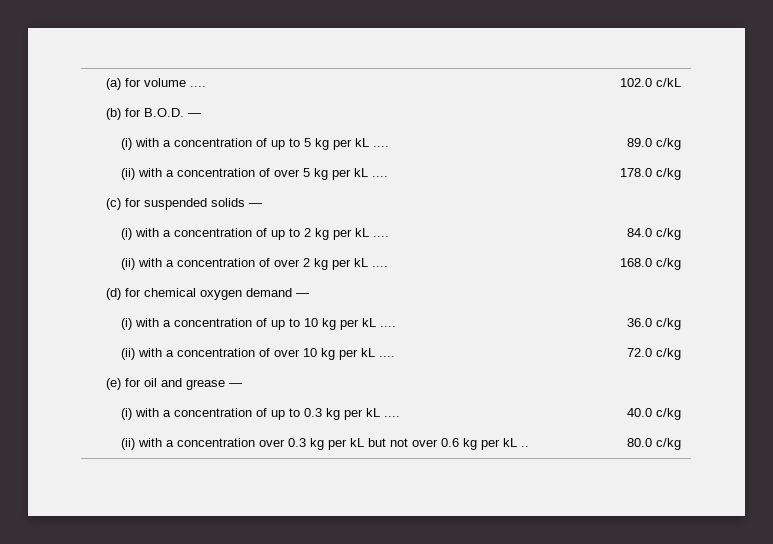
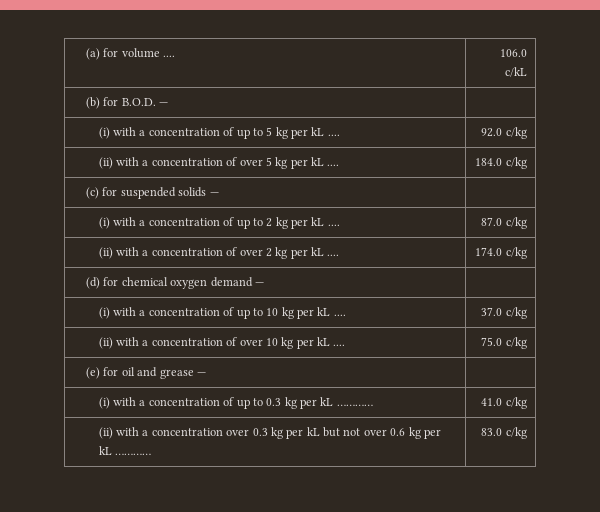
- (a) for volume .... | 102.0 c/kL
+ (a) for volume .... | 106.0 c/kL
- (i) with a concentration of up to 5 kg per kL .... | 89.0 c/kg
+ (i) with a concentration of up to 5 kg per kL .... | 92.0 c/kg
- (ii) with a concentration of over 5 kg per kL .... | 178.0 c/kg
+ (ii) with a concentration of over 5 kg per kL .... | 184.0 c/kg
- (i) with a concentration of up to 2 kg per kL .... | 84.0 c/kg
+ (i) with a concentration of up to 2 kg per kL .... | 87.0 c/kg
- (ii) with a concentration of over 2 kg per kL .... | 168.0 c/kg
+ (ii) with a concentration of over 2 kg per kL .... | 174.0 c/kg
- (i) with a concentration of up to 10 kg per kL .... | 36.0 c/kg
+ (i) with a concentration of up to 10 kg per kL .... | 37.0 c/kg
- (ii) with a concentration of over 10 kg per kL .... | 72.0 c/kg
+ (ii) with a concentration of over 10 kg per kL .... | 75.0 c/kg
- (i) with a concentration of up to 0.3 kg per kL .... | 40.0 c/kg
+ (i) with a concentration of up to 0.3 kg per kL ………… | 41.0 c/kg
- (ii) with a concentration over 0.3 kg per kL but not over 0.6 kg per kL .. | 80.0 c/kg
+ (ii) with a concentration over 0.3 kg per kL but not over 0.6 kg per kL ………… | 83.0 c/kg

